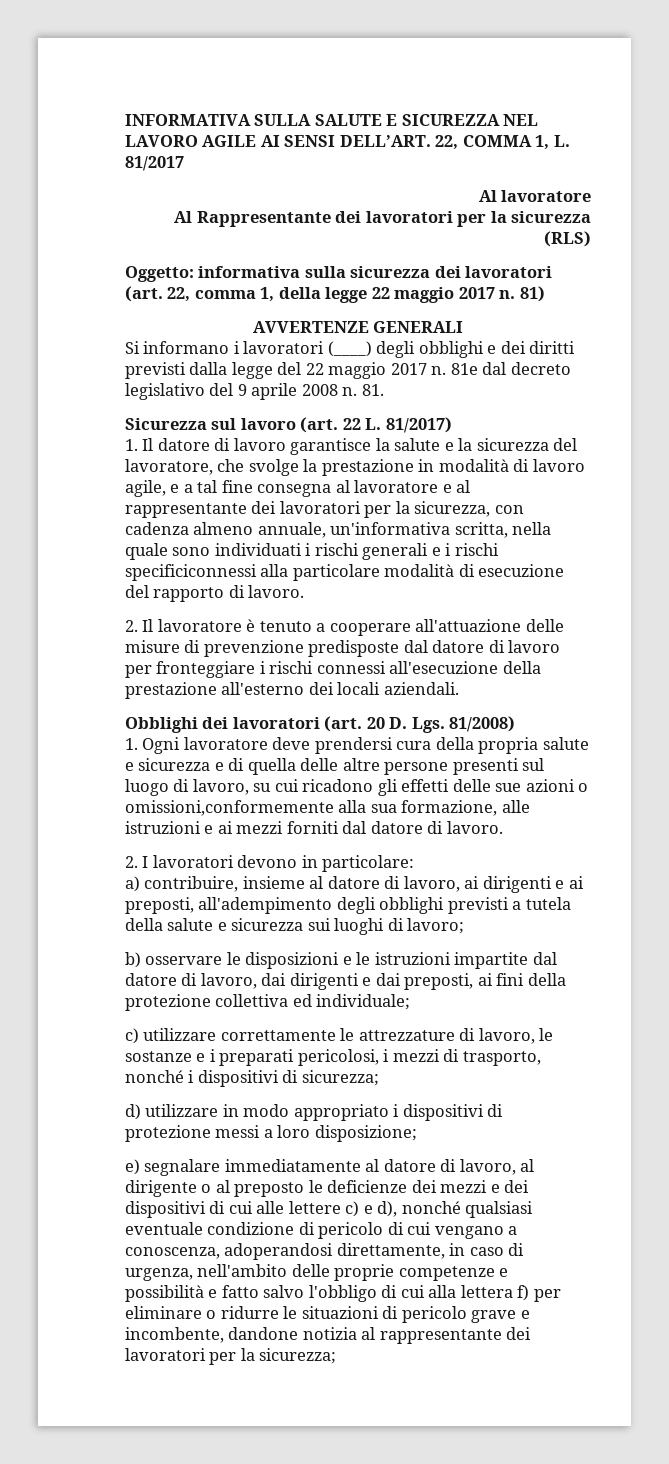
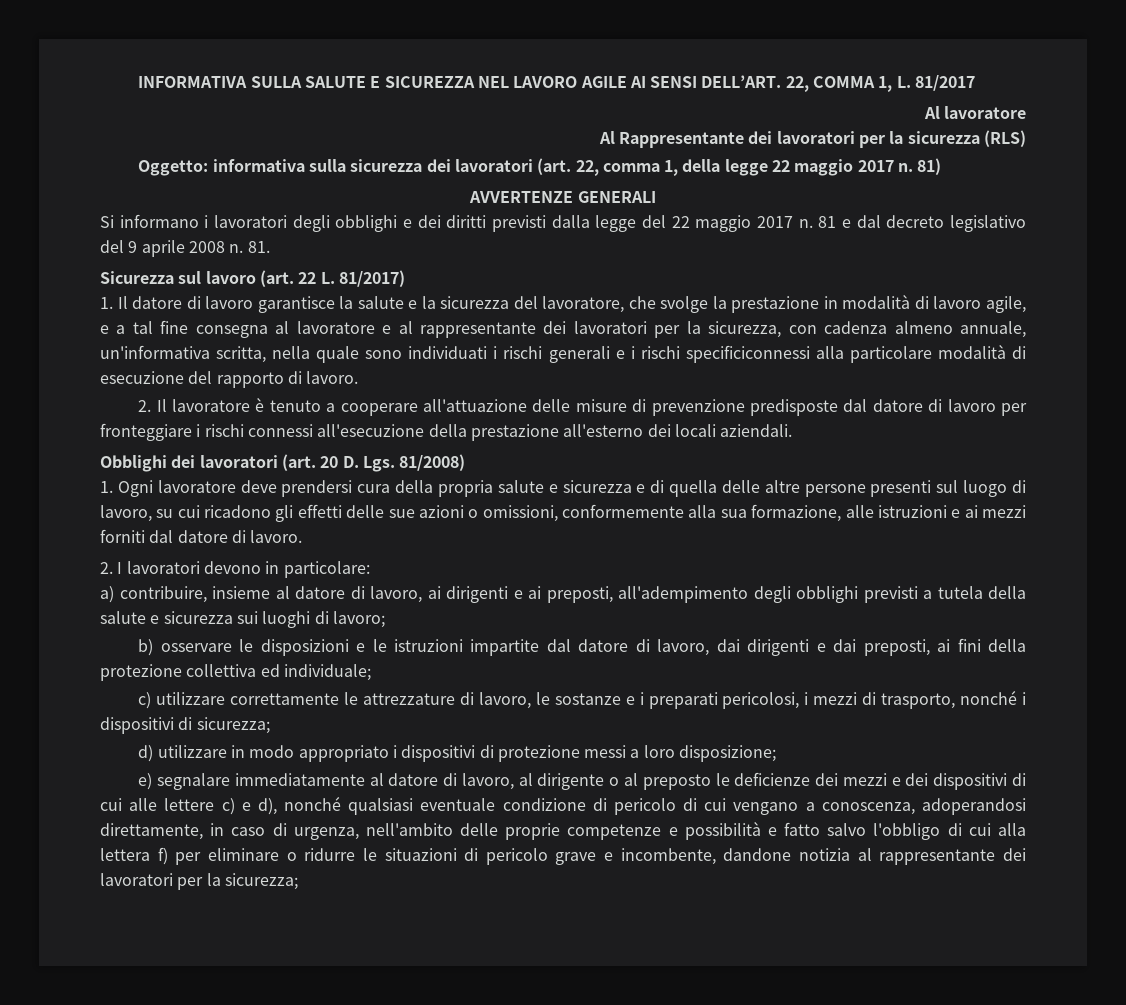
- Si informano i lavoratori (____) degli obblighi e dei diritti previsti dalla legge del 22 maggio 2017 n.
+ Si informano i lavoratori degli obblighi e dei diritti previsti dalla legge del 22 maggio 2017 n.
- 81e dal decreto legislativo del 9 aprile 2008 n.
+ 81 e dal decreto legislativo del 9 aprile 2008 n.
- 1. Ogni lavoratore deve prendersi cura della propria salute e sicurezza e di quella delle altre persone presenti sul luogo di lavoro, su cui ricadono gli effetti delle sue azioni o omissioni,conformemente alla sua formazione, alle istruzioni e ai mezzi forniti dal datore di lavoro.
+ 1. Ogni lavoratore deve prendersi cura della propria salute e sicurezza e di quella delle altre persone presenti sul luogo di lavoro, su cui ricadono gli effetti delle sue azioni o omissioni, conformemente alla sua formazione, alle istruzioni e ai mezzi forniti dal datore di lavoro.

